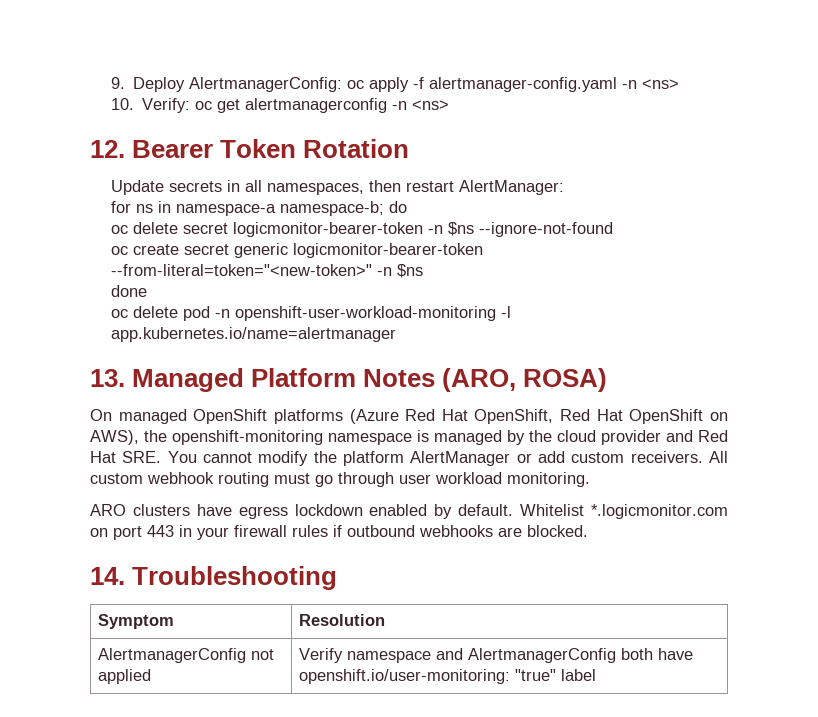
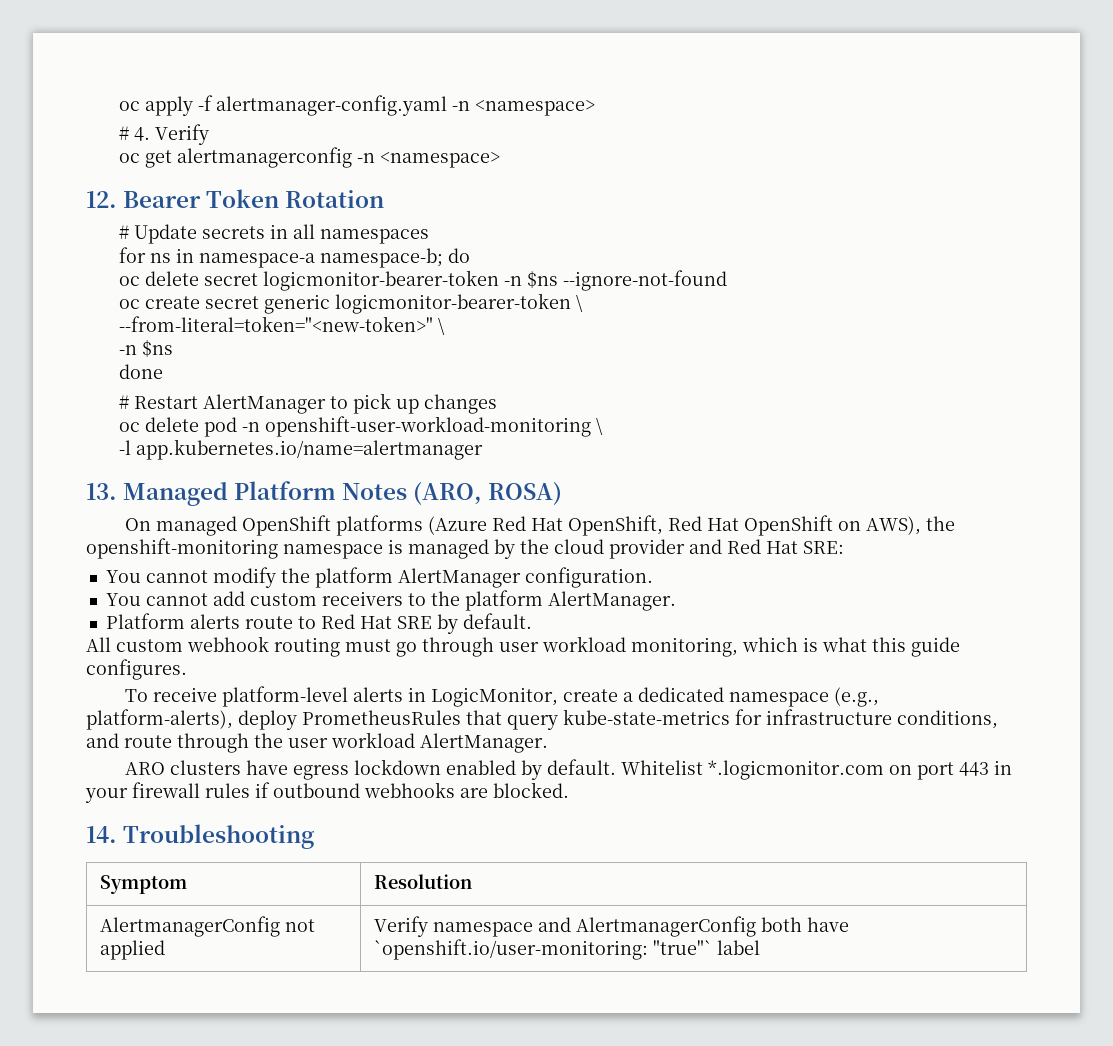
- 9. Deploy AlertmanagerConfig: oc apply -f alertmanager-config.yaml -n <ns>
- 10. Verify: oc get alertmanagerconfig -n <ns>
+ oc apply -f alertmanager-config.yaml -n <namespace>
+ # 4. Verify
+ oc get alertmanagerconfig -n <namespace>
- Update secrets in all namespaces, then restart AlertManager:
+ # Update secrets in all namespaces
- oc create secret generic logicmonitor-bearer-token --from-literal=token="<new-token>" -n $ns
+ oc create secret generic logicmonitor-bearer-token \
+ --from-literal=token="<new-token>" \
+ -n $ns
+ # Restart AlertManager to pick up changes
- oc delete pod -n openshift-user-workload-monitoring -l app.kubernetes.io/name=alertmanager
+ oc delete pod -n openshift-user-workload-monitoring \
+ -l app.kubernetes.io/name=alertmanager
- On managed OpenShift platforms (Azure Red Hat OpenShift, Red Hat OpenShift on AWS), the openshift-monitoring namespace is managed by the cloud provider and Red Hat SRE. You cannot modify the platform AlertManager or add custom receivers. All custom webhook routing must go through user workload monitoring.
+ On managed OpenShift platforms (Azure Red Hat OpenShift, Red Hat OpenShift on AWS), the openshift-monitoring namespace is managed by the cloud provider and Red Hat SRE:
+ You cannot modify the platform AlertManager configuration.
+ You cannot add custom receivers to the platform AlertManager.
+ Platform alerts route to Red Hat SRE by default.
+ All custom webhook routing must go through user workload monitoring, which is what this guide configures.
+ To receive platform-level alerts in LogicMonitor, create a dedicated namespace (e.g., platform-alerts), deploy PrometheusRules that query kube-state-metrics for infrastructure conditions, and route through the user workload AlertManager.
- AlertmanagerConfig not applied | Verify namespace and AlertmanagerConfig both have openshift.io/user-monitoring: "true" label
+ AlertmanagerConfig not applied | Verify namespace and AlertmanagerConfig both have `openshift.io/user-monitoring: "true"` label

